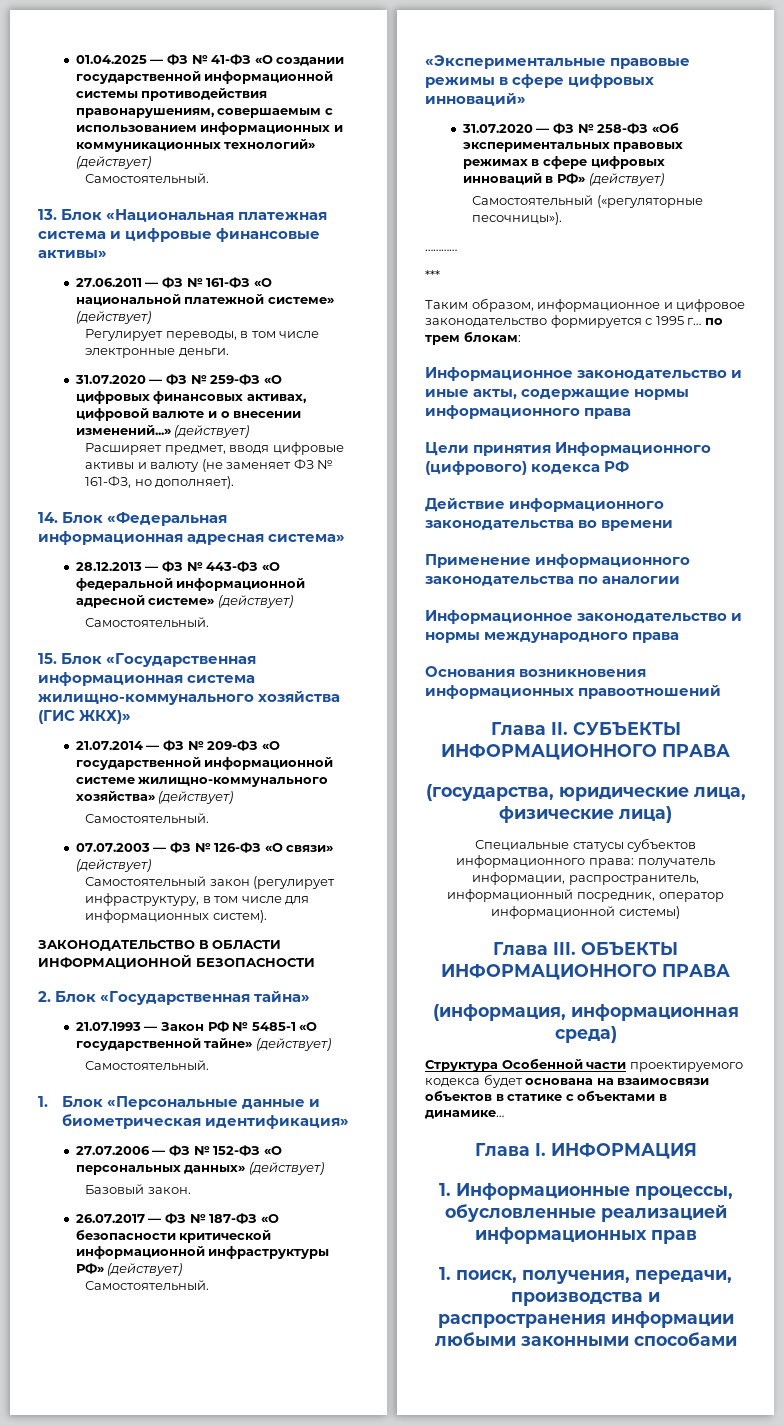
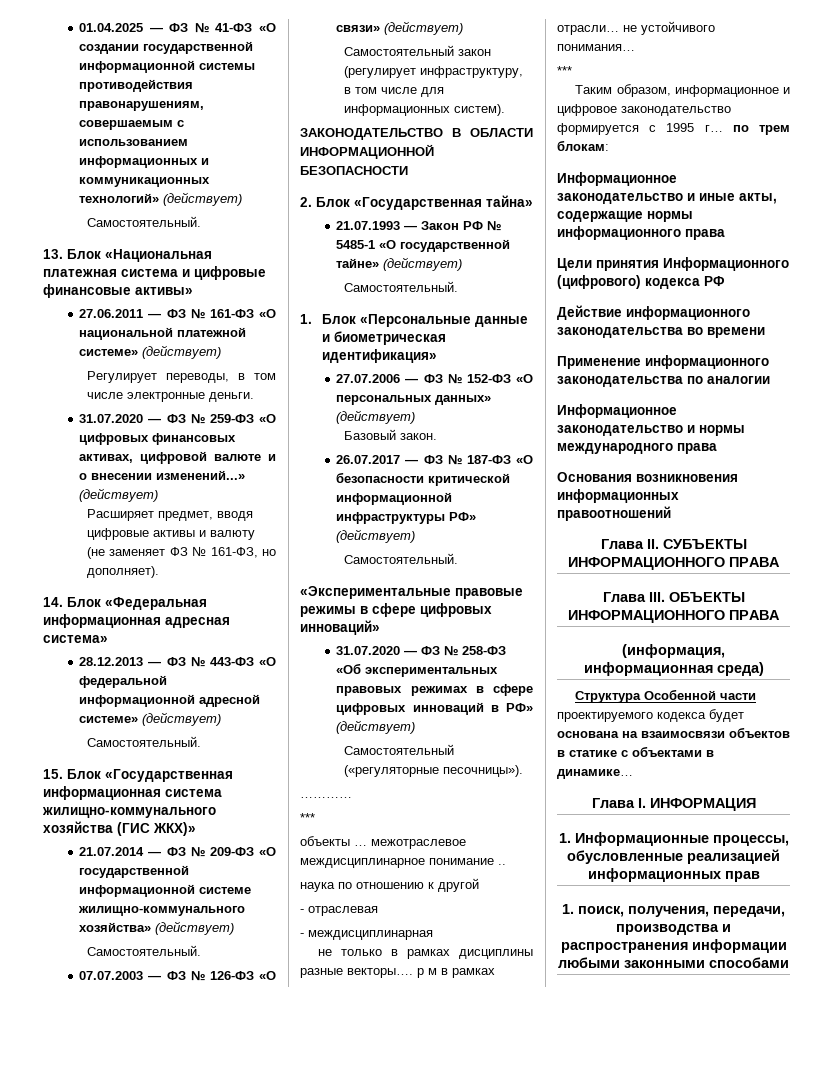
+ объекты … межотраслевое междисциплинарное понимание ..
+ наука по отношению к другой
+ - отраслевая
+ - междисциплинарная
+ не только в рамках дисциплины разные векторы…. р м в рамках отрасли… не устойчивого понимания…
+ ***
- (государства, юридические лица, физические лица)
- Специальные статусы субъектов информационного права: получатель информации, распространитель, информационный посредник, оператор информационной системы)

